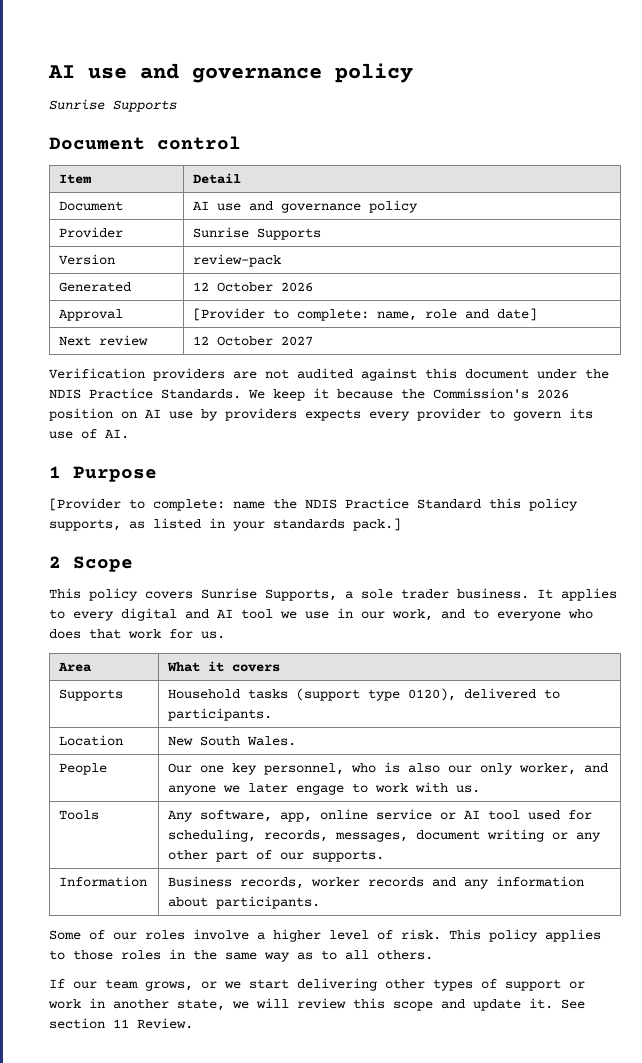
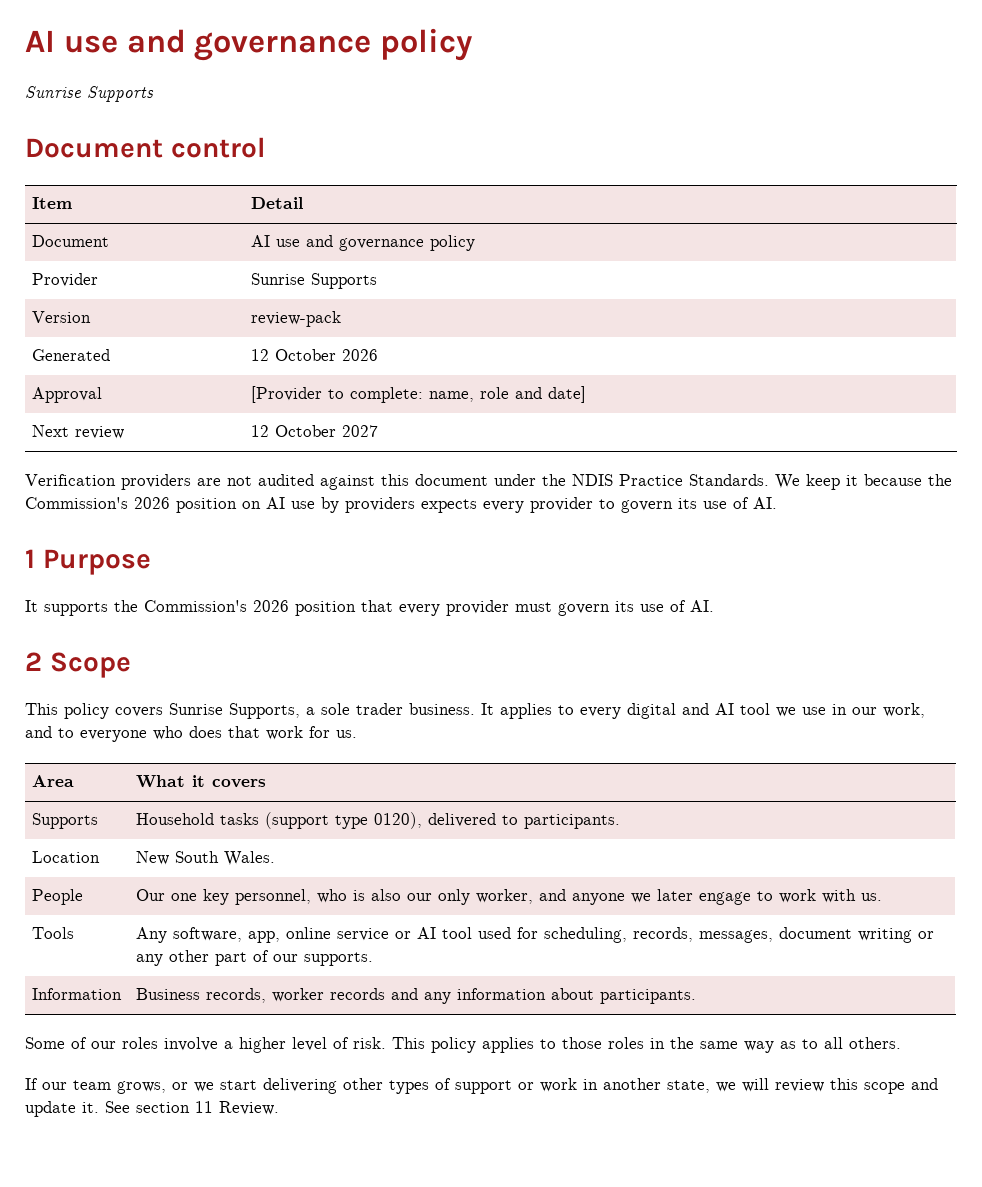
- [Provider to complete: name the NDIS Practice Standard this policy supports, as listed in your standards pack.]
+ It supports the Commission's 2026 position that every provider must govern its use of AI.

